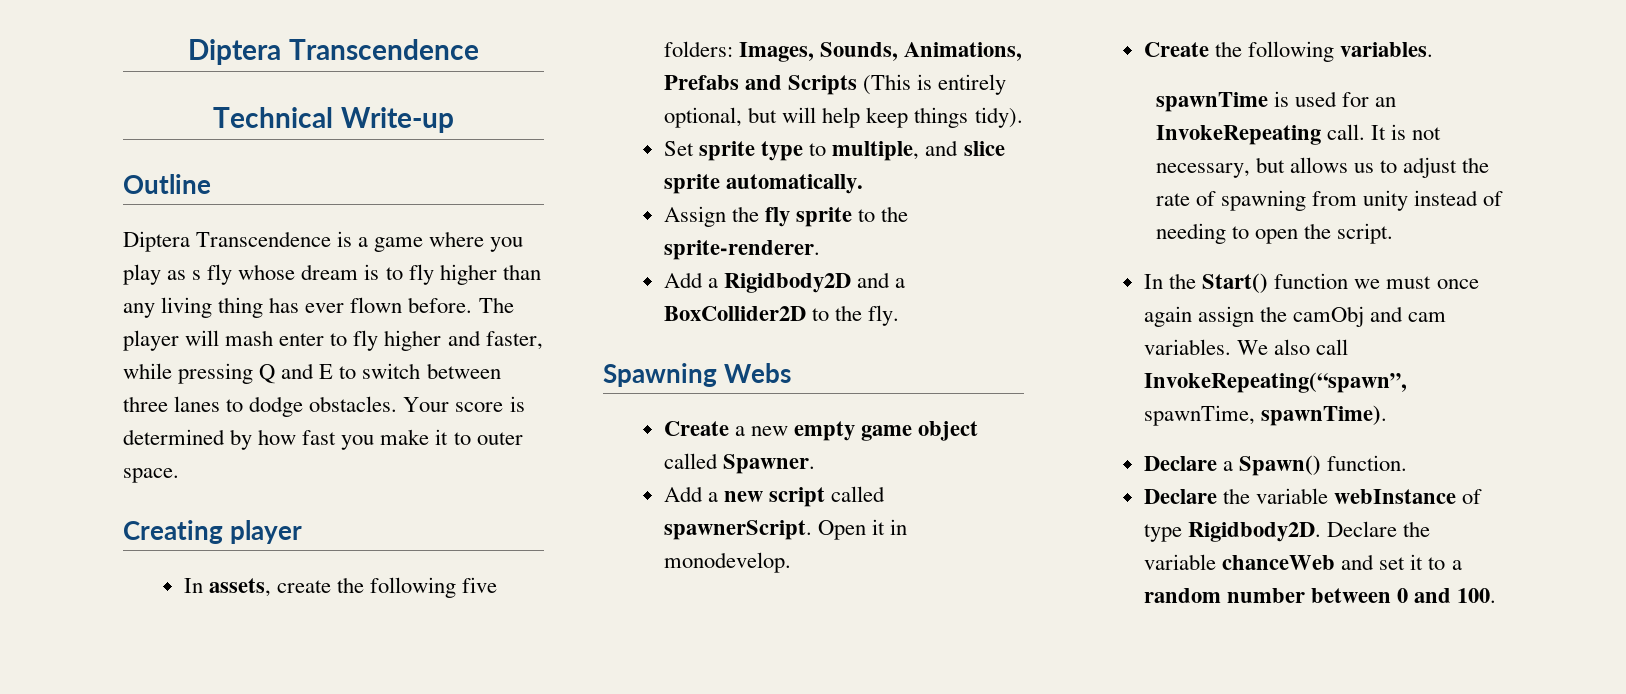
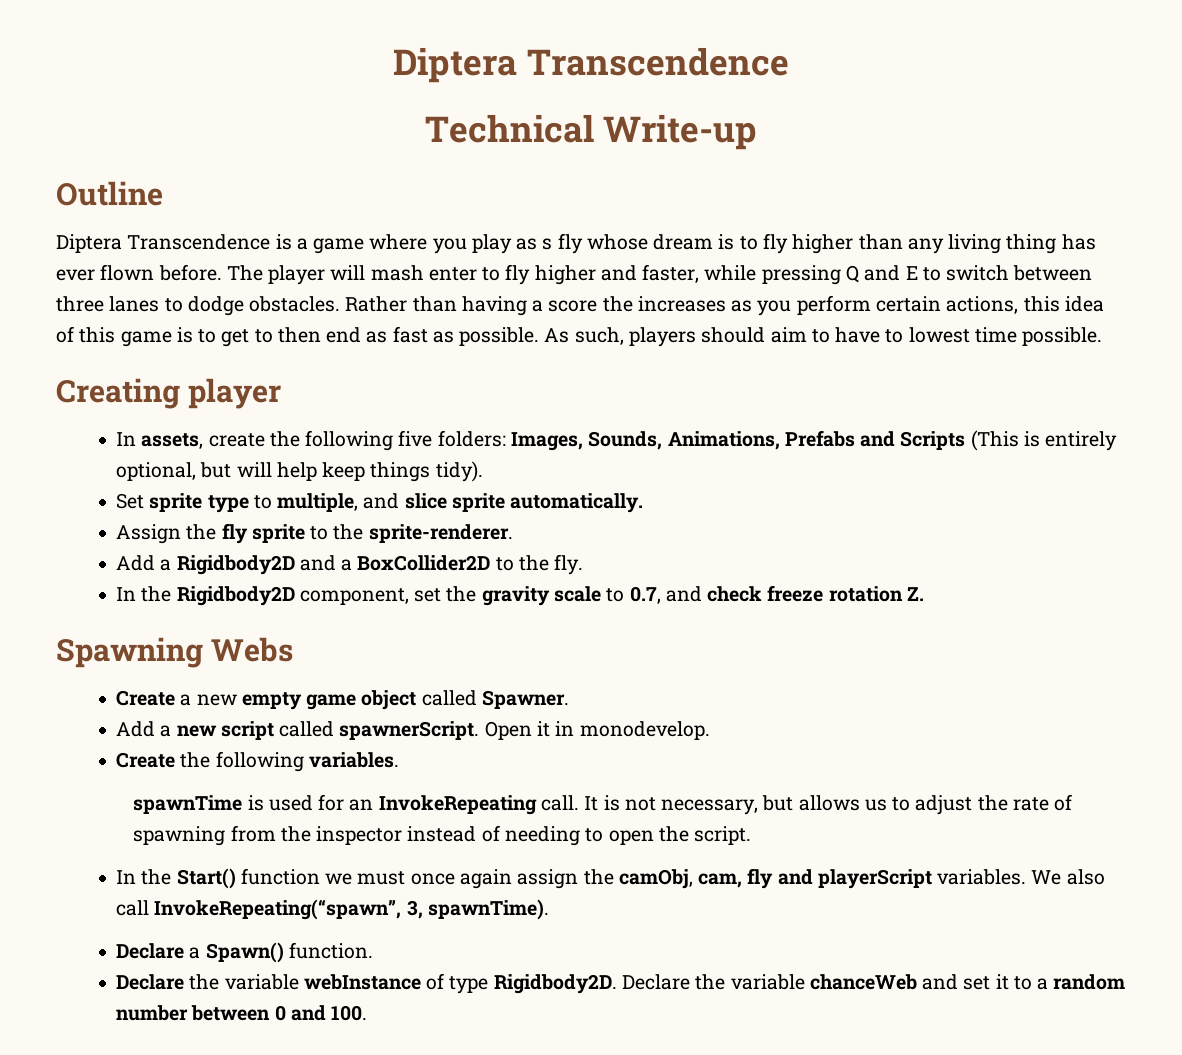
- Your score is determined by how fast you make it to outer space.
+ Rather than having a score the increases as you perform certain actions, this idea of this game is to get to then end as fast as possible. As such, players should aim to have to lowest time possible.
+ In the Rigidbody2D component, set the gravity scale to 0.7, and check freeze rotation Z.
- It is not necessary, but allows us to adjust the rate of spawning from unity instead of needing to open the script.
+ It is not necessary, but allows us to adjust the rate of spawning from the inspector instead of needing to open the script.
- In the Start() function we must once again assign the camObj and cam variables.
+ In the Start() function we must once again assign the camObj, cam, fly and playerScript variables.
- We also call InvokeRepeating(“spawn”, spawnTime, spawnTime).
+ We also call InvokeRepeating(“spawn”, 3, spawnTime).

